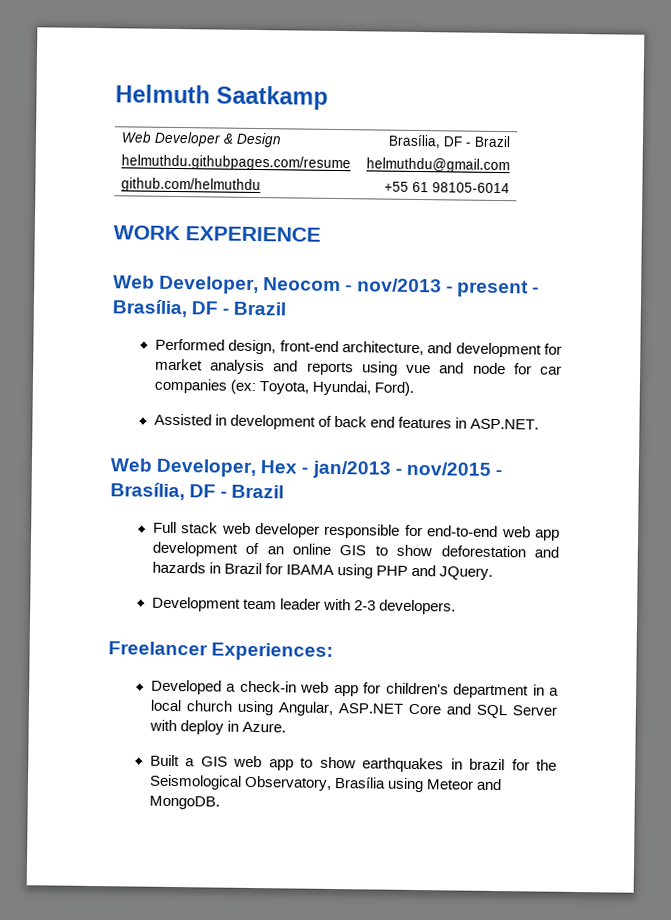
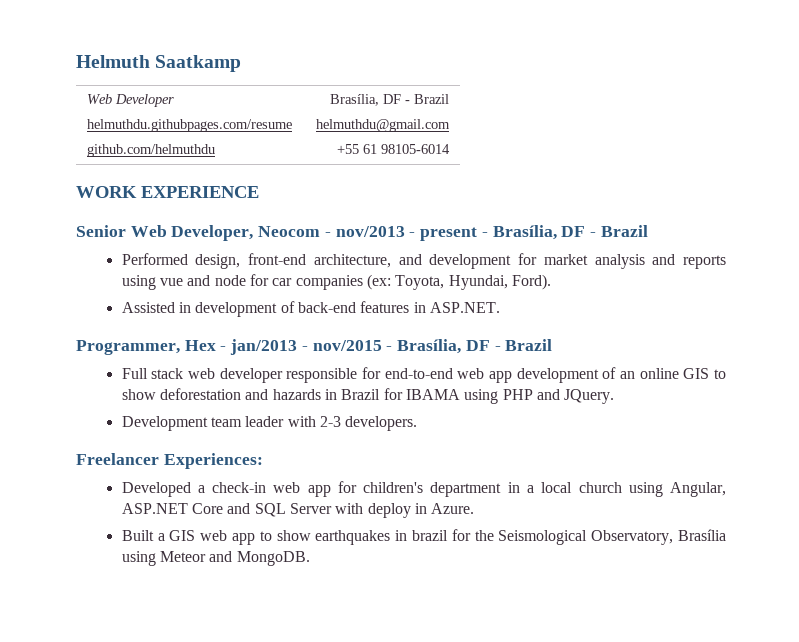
- Web Developer & Design
+ Web Developer
- Web Developer, Neocom - nov/2013 - present - Brasília, DF - Brazil
+ Senior Web Developer, Neocom - nov/2013 - present - Brasília, DF - Brazil
- Assisted in development of back end features in ASP.NET.
+ Assisted in development of back-end features in ASP.NET.
- Web Developer, Hex - jan/2013 - nov/2015 - Brasília, DF - Brazil
+ Programmer, Hex - jan/2013 - nov/2015 - Brasília, DF - Brazil

